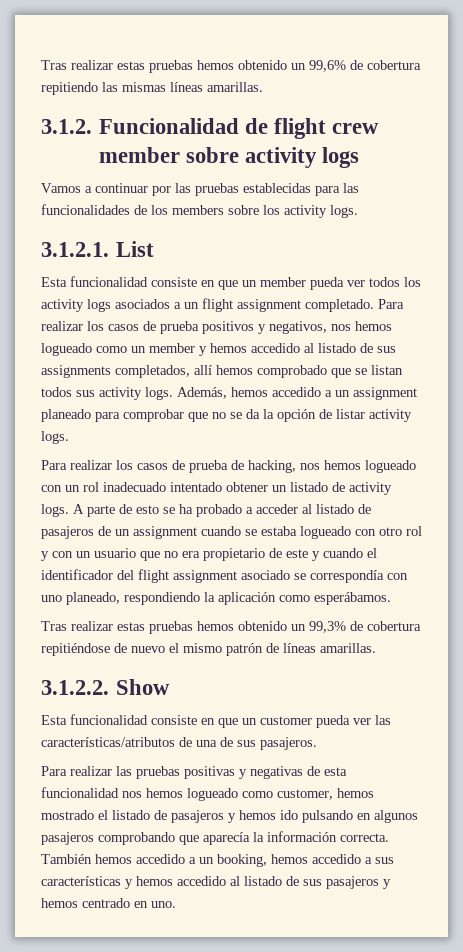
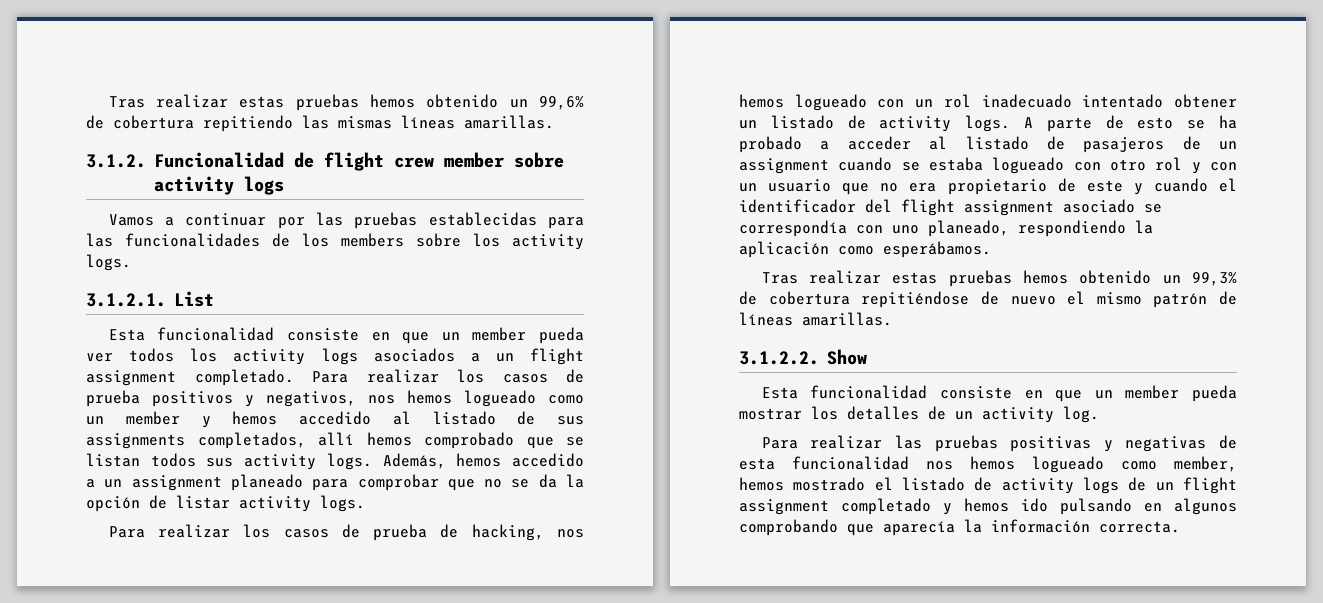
- Esta funcionalidad consiste en que un customer pueda ver las características/atributos de una de sus pasajeros.
+ Esta funcionalidad consiste en que un member pueda mostrar los detalles de un activity log.
- Para realizar las pruebas positivas y negativas de esta funcionalidad nos hemos logueado como customer, hemos mostrado el listado de pasajeros y hemos ido pulsando en algunos pasajeros comprobando que aparecía la información correcta. También hemos accedido a un booking, hemos accedido a sus características y hemos accedido al listado de sus pasajeros y hemos centrado en uno.
+ Para realizar las pruebas positivas y negativas de esta funcionalidad nos hemos logueado como member, hemos mostrado el listado de activity logs de un flight assignment completado y hemos ido pulsando en algunos comprobando que aparecía la información correcta.

